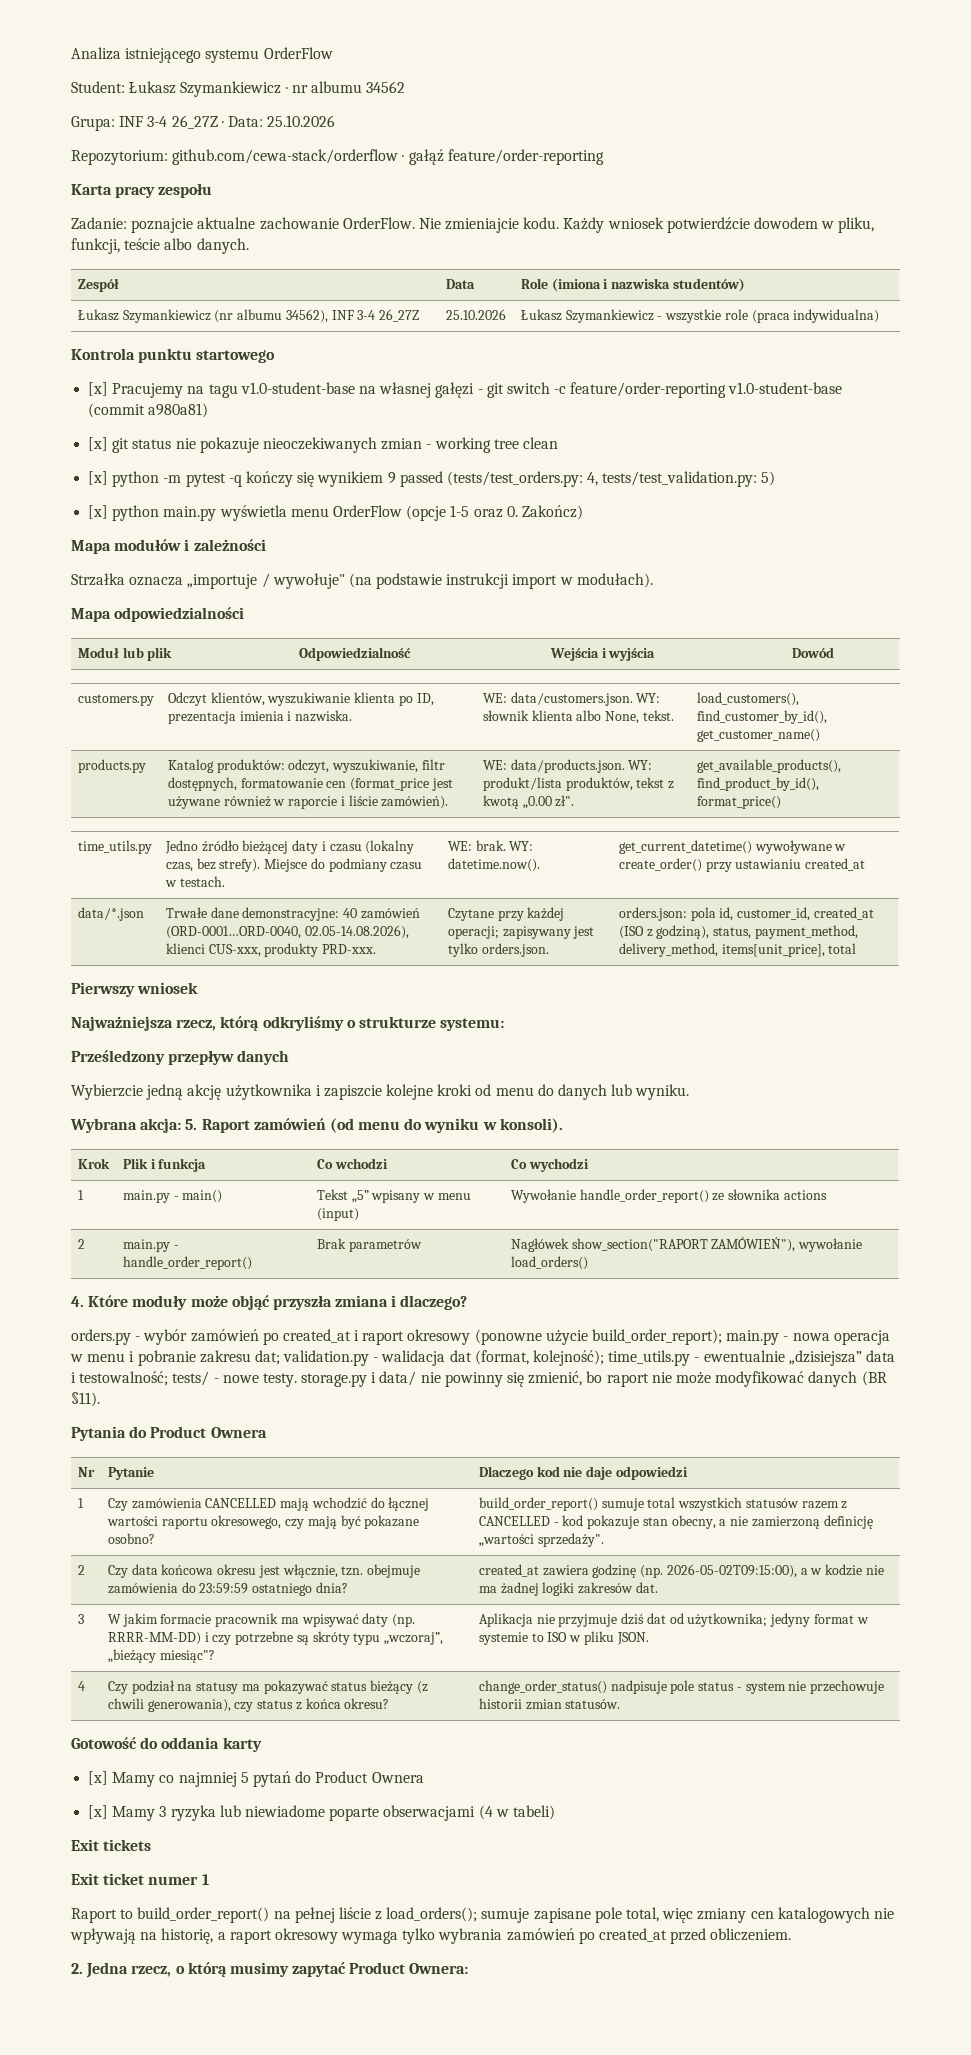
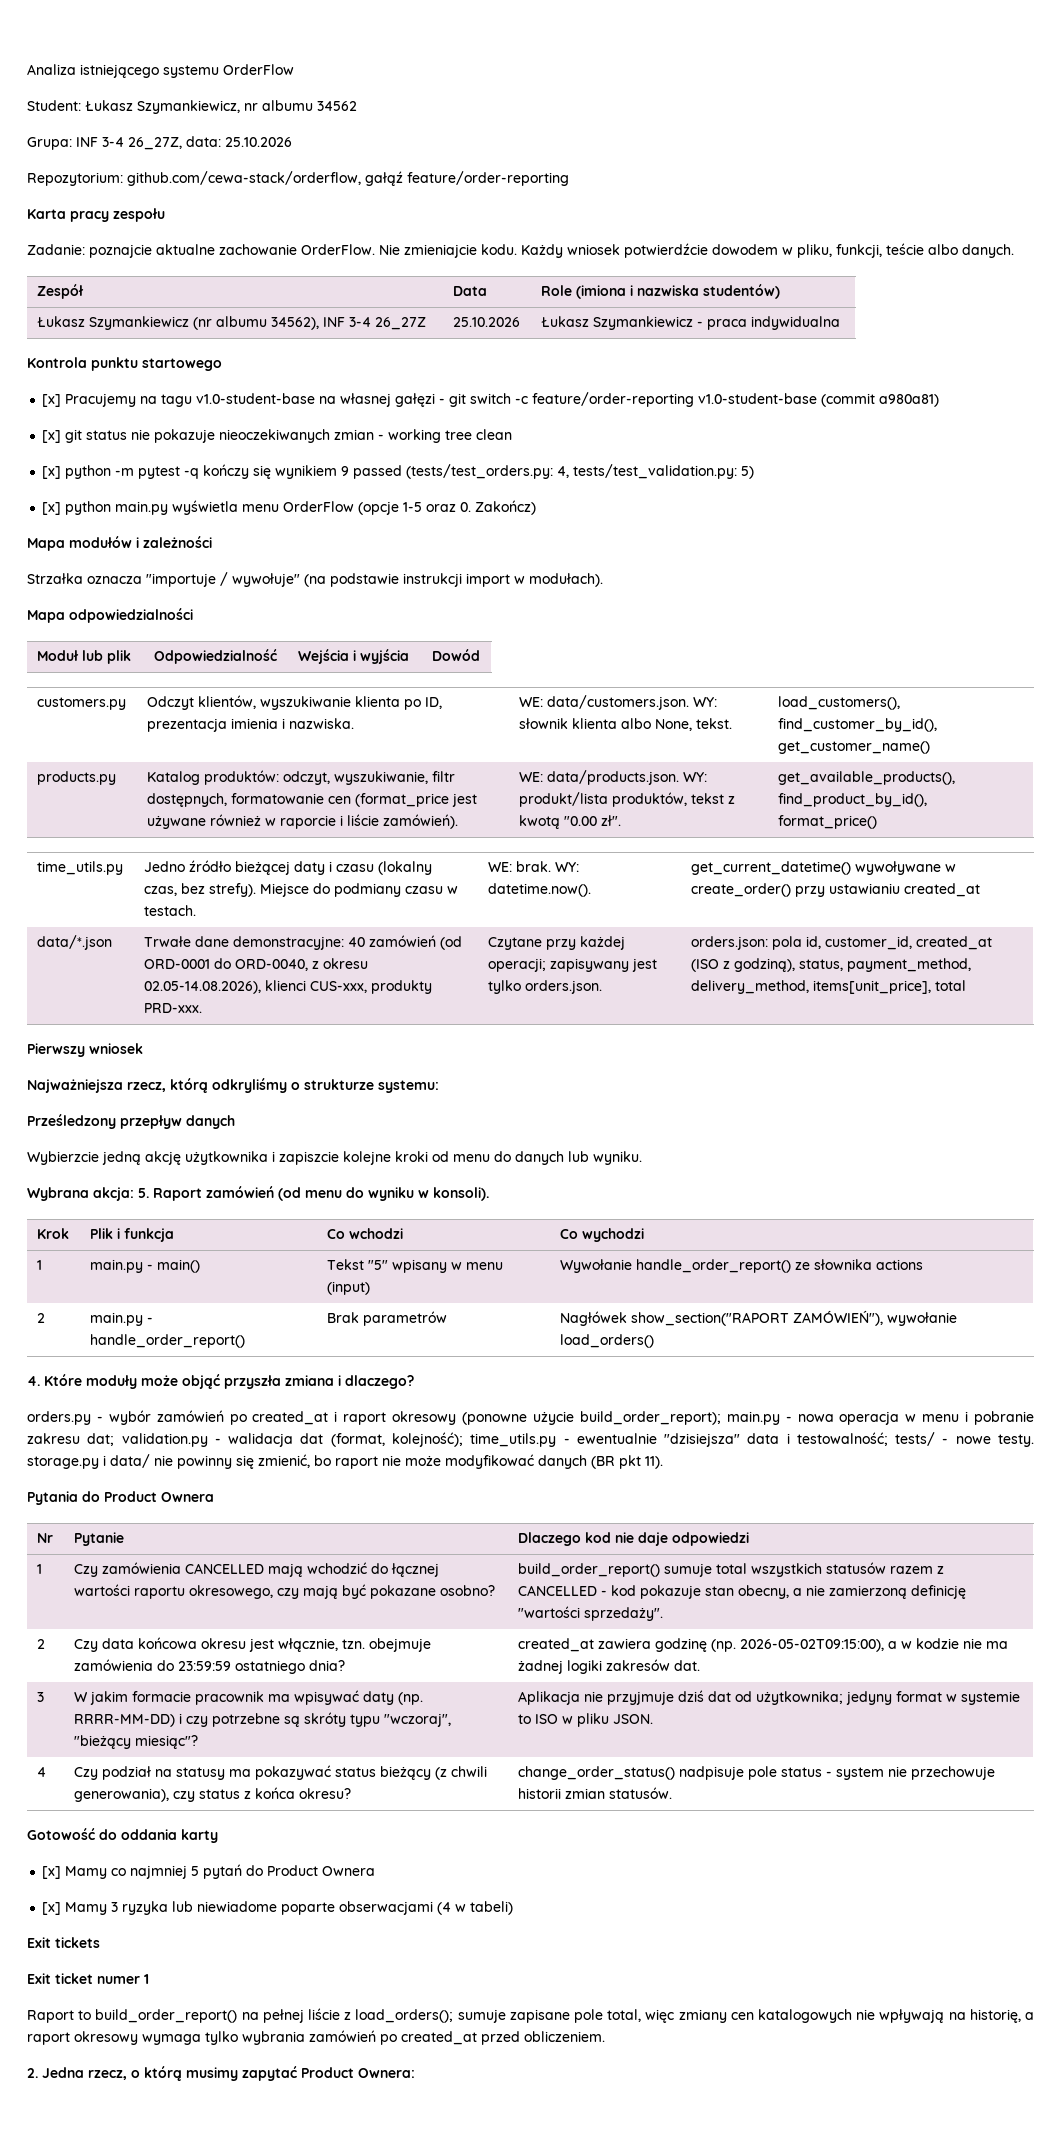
- Student: Łukasz Szymankiewicz · nr albumu 34562
+ Student: Łukasz Szymankiewicz, nr albumu 34562
- Grupa: INF 3-4 26_27Z · Data: 25.10.2026
+ Grupa: INF 3-4 26_27Z, data: 25.10.2026
- Repozytorium: github.com/cewa-stack/orderflow · gałąź feature/order-reporting
+ Repozytorium: github.com/cewa-stack/orderflow, gałąź feature/order-reporting
- Łukasz Szymankiewicz (nr albumu 34562), INF 3-4 26_27Z | 25.10.2026 | Łukasz Szymankiewicz - wszystkie role (praca indywidualna)
+ Łukasz Szymankiewicz (nr albumu 34562), INF 3-4 26_27Z | 25.10.2026 | Łukasz Szymankiewicz - praca indywidualna
- Strzałka oznacza „importuje / wywołuje" (na podstawie instrukcji import w modułach).
+ Strzałka oznacza "importuje / wywołuje" (na podstawie instrukcji import w modułach).
- products.py | Katalog produktów: odczyt, wyszukiwanie, filtr dostępnych, formatowanie cen (format_price jest używane również w raporcie i liście zamówień). | WE: data/products.json. WY: produkt/lista produktów, tekst z kwotą „0.00 zł". | get_available_products(), find_product_by_id(), format_price()
+ products.py | Katalog produktów: odczyt, wyszukiwanie, filtr dostępnych, formatowanie cen (format_price jest używane również w raporcie i liście zamówień). | WE: data/products.json. WY: produkt/lista produktów, tekst z kwotą "0.00 zł". | get_available_products(), find_product_by_id(), format_price()
- data/*.json | Trwałe dane demonstracyjne: 40 zamówień (ORD-0001…ORD-0040, 02.05-14.08.2026), klienci CUS-xxx, produkty PRD-xxx. | Czytane przy każdej operacji; zapisywany jest tylko orders.json. | orders.json: pola id, customer_id, created_at (ISO z godziną), status, payment_method, delivery_method, items[unit_price], total
+ data/*.json | Trwałe dane demonstracyjne: 40 zamówień (od ORD-0001 do ORD-0040, z okresu 02.05-14.08.2026), klienci CUS-xxx, produkty PRD-xxx. | Czytane przy każdej operacji; zapisywany jest tylko orders.json. | orders.json: pola id, customer_id, created_at (ISO z godziną), status, payment_method, delivery_method, items[unit_price], total
- 1 | main.py - main() | Tekst „5” wpisany w menu (input) | Wywołanie handle_order_report() ze słownika actions
+ 1 | main.py - main() | Tekst "5" wpisany w menu (input) | Wywołanie handle_order_report() ze słownika actions
- orders.py - wybór zamówień po created_at i raport okresowy (ponowne użycie build_order_report); main.py - nowa operacja w menu i pobranie zakresu dat; validation.py - walidacja dat (format, kolejność); time_utils.py - ewentualnie „dzisiejsza” data i testowalność; tests/ - nowe testy. storage.py i data/ nie powinny się zmienić, bo raport nie może modyfikować danych (BR §11).
+ orders.py - wybór zamówień po created_at i raport okresowy (ponowne użycie build_order_report); main.py - nowa operacja w menu i pobranie zakresu dat; validation.py - walidacja dat (format, kolejność); time_utils.py - ewentualnie "dzisiejsza" data i testowalność; tests/ - nowe testy. storage.py i data/ nie powinny się zmienić, bo raport nie może modyfikować danych (BR pkt 11).
- 1 | Czy zamówienia CANCELLED mają wchodzić do łącznej wartości raportu okresowego, czy mają być pokazane osobno? | build_order_report() sumuje total wszystkich statusów razem z CANCELLED - kod pokazuje stan obecny, a nie zamierzoną definicję „wartości sprzedaży".
+ 1 | Czy zamówienia CANCELLED mają wchodzić do łącznej wartości raportu okresowego, czy mają być pokazane osobno? | build_order_report() sumuje total wszystkich statusów razem z CANCELLED - kod pokazuje stan obecny, a nie zamierzoną definicję "wartości sprzedaży".
- 3 | W jakim formacie pracownik ma wpisywać daty (np. RRRR-MM-DD) i czy potrzebne są skróty typu „wczoraj”, „bieżący miesiąc"? | Aplikacja nie przyjmuje dziś dat od użytkownika; jedyny format w systemie to ISO w pliku JSON.
+ 3 | W jakim formacie pracownik ma wpisywać daty (np. RRRR-MM-DD) i czy potrzebne są skróty typu "wczoraj", "bieżący miesiąc"? | Aplikacja nie przyjmuje dziś dat od użytkownika; jedyny format w systemie to ISO w pliku JSON.

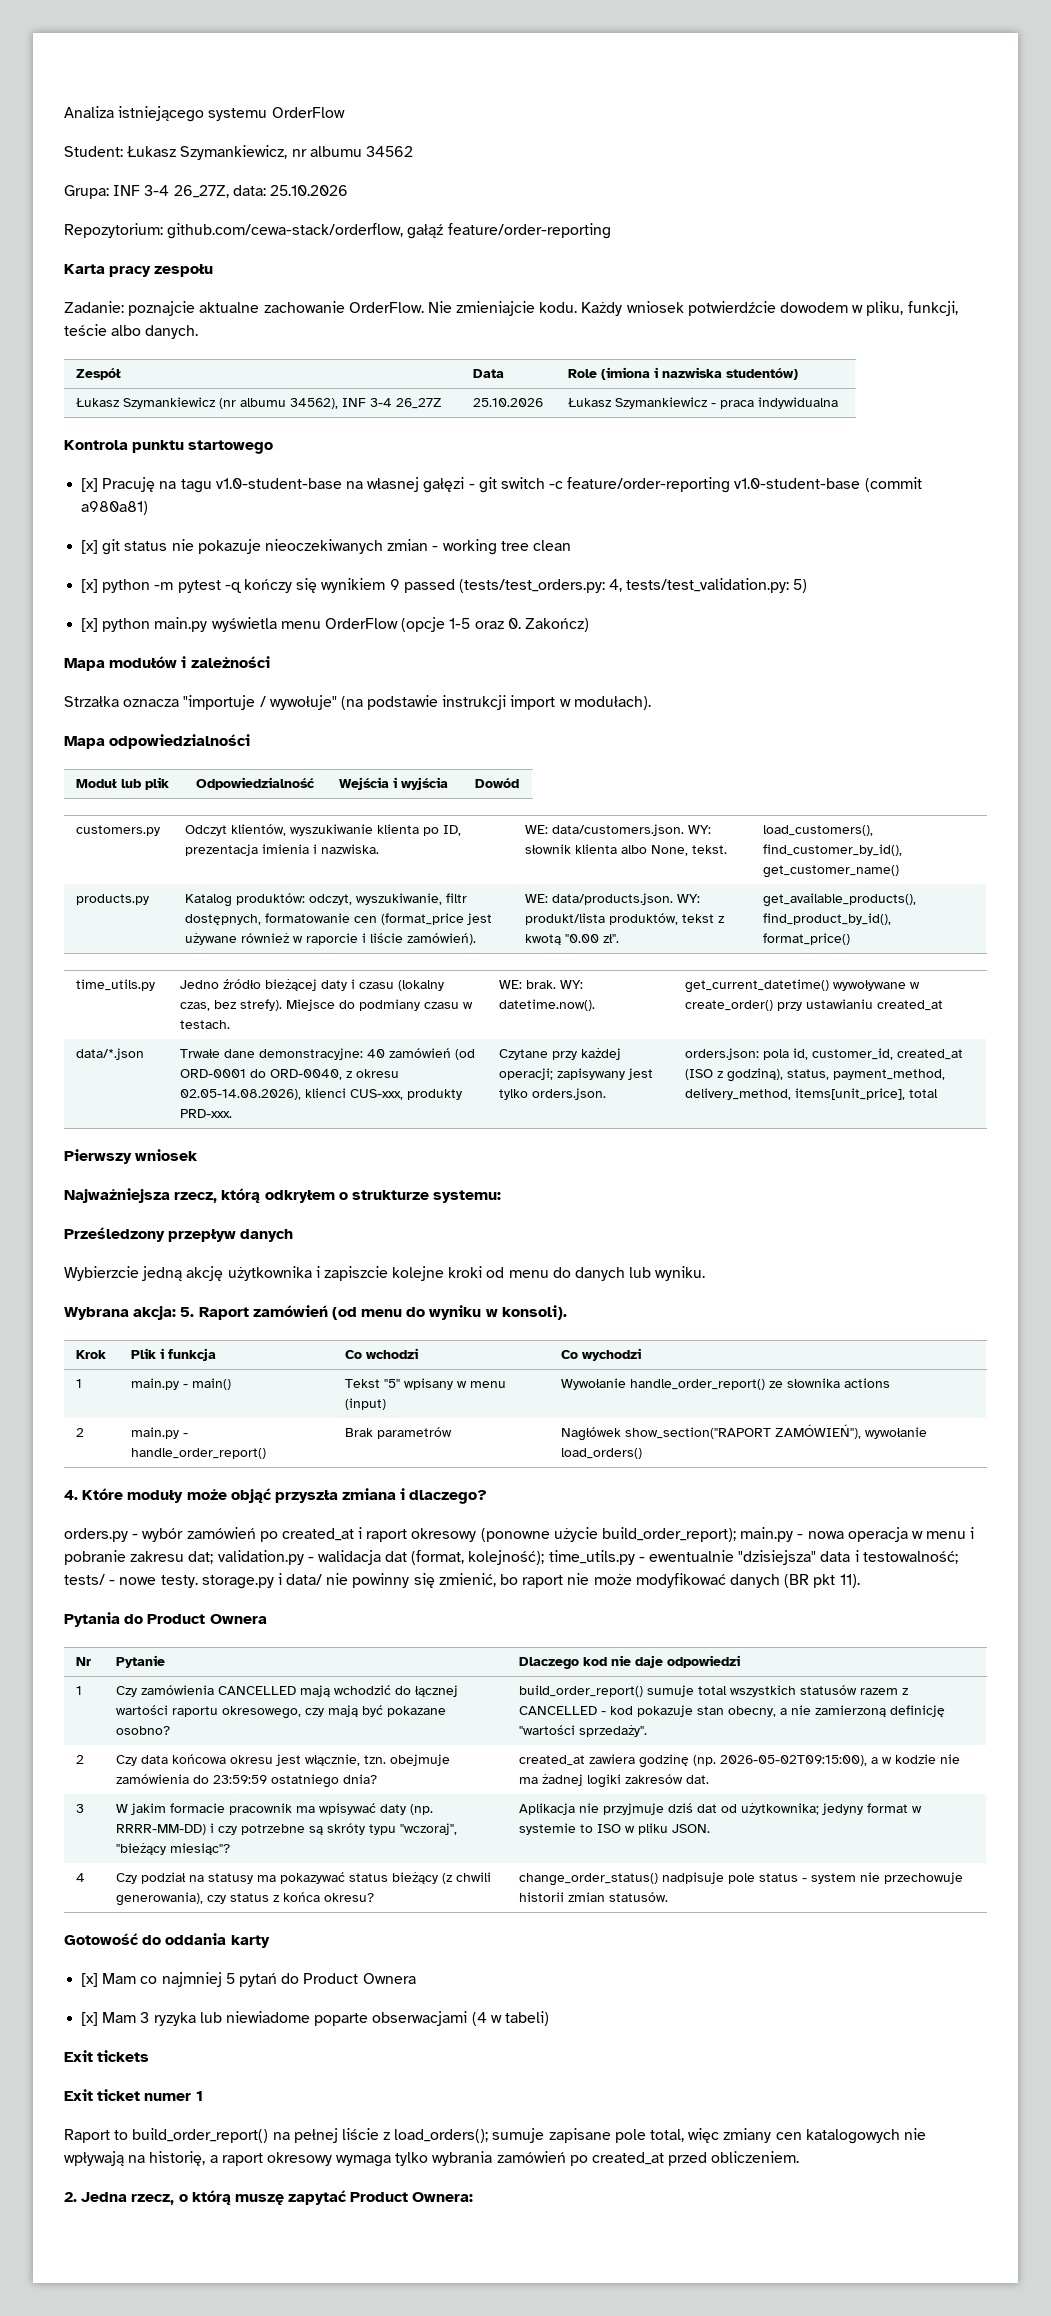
- [x] Pracujemy na tagu v1.0-student-base na własnej gałęzi - git switch -c feature/order-reporting v1.0-student-base (commit a980a81)
+ [x] Pracuję na tagu v1.0-student-base na własnej gałęzi - git switch -c feature/order-reporting v1.0-student-base (commit a980a81)
- Najważniejsza rzecz, którą odkryliśmy o strukturze systemu:
+ Najważniejsza rzecz, którą odkryłem o strukturze systemu:
- [x] Mamy co najmniej 5 pytań do Product Ownera
+ [x] Mam co najmniej 5 pytań do Product Ownera
- [x] Mamy 3 ryzyka lub niewiadome poparte obserwacjami (4 w tabeli)
+ [x] Mam 3 ryzyka lub niewiadome poparte obserwacjami (4 w tabeli)
- 2. Jedna rzecz, o którą musimy zapytać Product Ownera:
+ 2. Jedna rzecz, o którą muszę zapytać Product Ownera:

